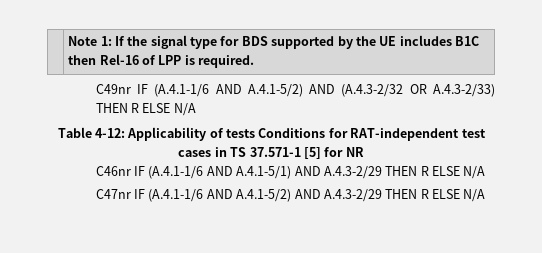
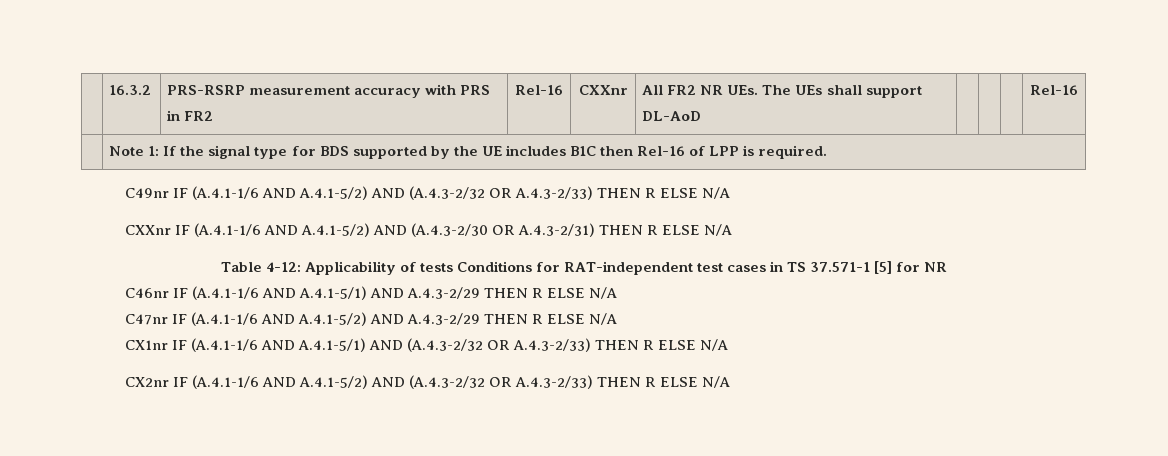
+ | 16.3.2 | PRS-RSRP measurement accuracy with PRS in FR2 | Rel-16 | CXXnr | All FR2 NR UEs. The UEs shall support DL-AoD | | | | Rel-16
+ CXXnr IF (A.4.1-1/6 AND A.4.1-5/2) AND (A.4.3-2/30 OR A.4.3-2/31) THEN R ELSE N/A
+ CX1nr IF (A.4.1-1/6 AND A.4.1-5/1) AND (A.4.3-2/32 OR A.4.3-2/33) THEN R ELSE N/A
+ CX2nr IF (A.4.1-1/6 AND A.4.1-5/2) AND (A.4.3-2/32 OR A.4.3-2/33) THEN R ELSE N/A

